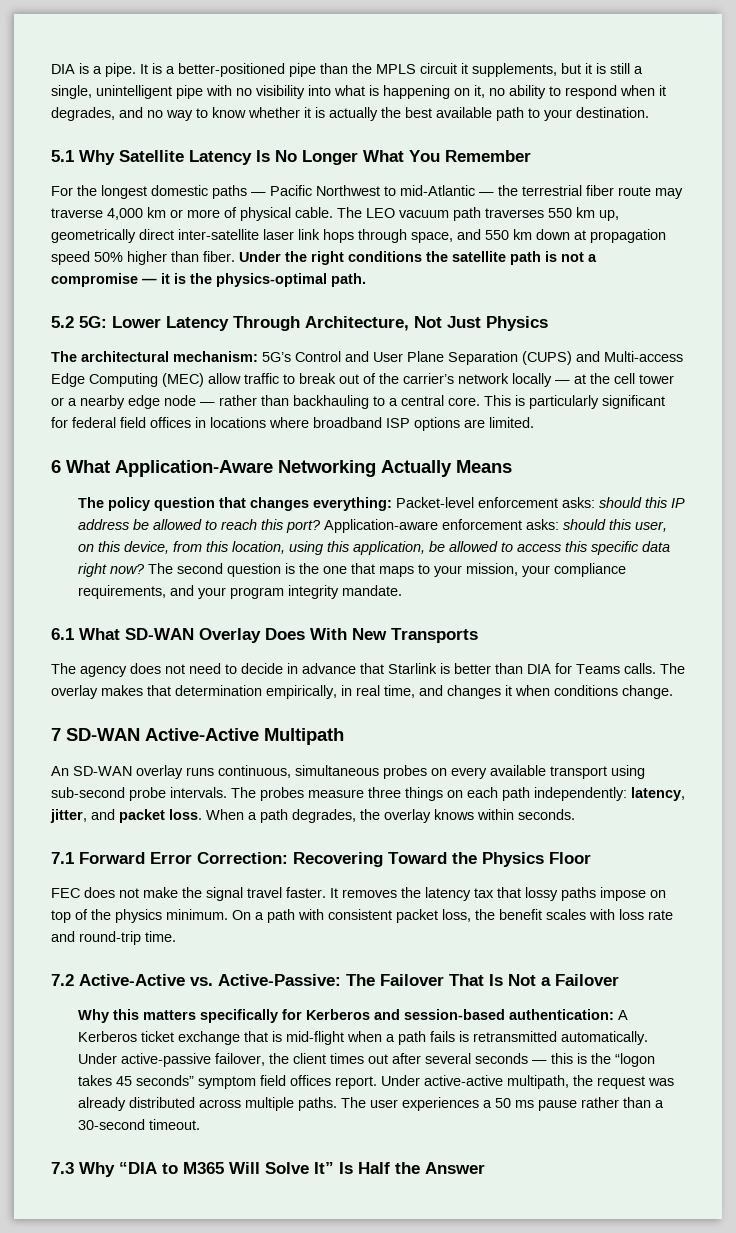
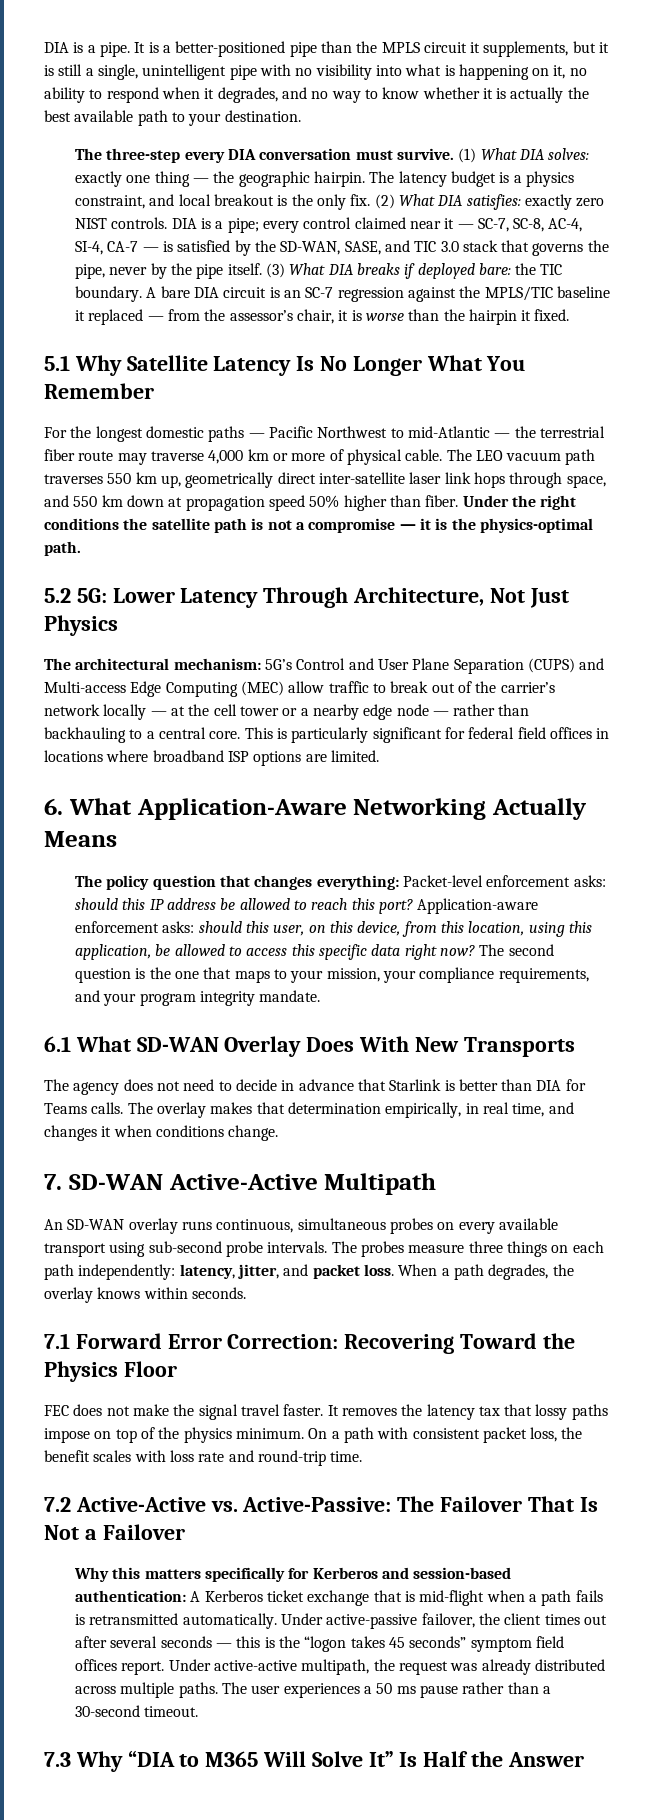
+ The three-step every DIA conversation must survive. (1) What DIA solves: exactly one thing — the geographic hairpin. The latency budget is a physics constraint, and local breakout is the only fix. (2) What DIA satisfies: exactly zero NIST controls. DIA is a pipe; every control claimed near it — SC-7, SC-8, AC-4, SI-4, CA-7 — is satisfied by the SD-WAN, SASE, and TIC 3.0 stack that governs the pipe, never by the pipe itself. (3) What DIA breaks if deployed bare: the TIC boundary. A bare DIA circuit is an SC-7 regression against the MPLS/TIC baseline it replaced — from the assessor’s chair, it is worse than the hairpin it fixed.
- 6 What Application-Aware Networking Actually Means
+ 6. What Application-Aware Networking Actually Means
- 7 SD-WAN Active-Active Multipath
+ 7. SD-WAN Active-Active Multipath

